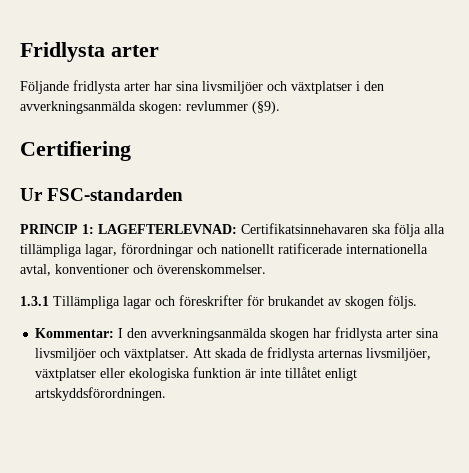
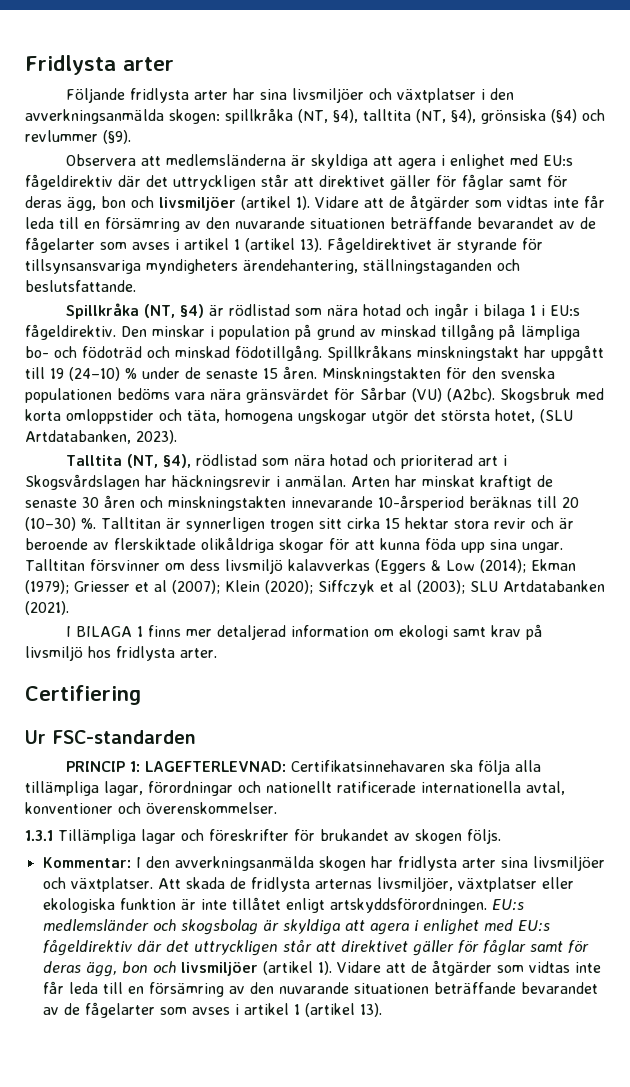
- Följande fridlysta arter har sina livsmiljöer och växtplatser i den avverkningsanmälda skogen: revlummer (§9).
+ Följande fridlysta arter har sina livsmiljöer och växtplatser i den avverkningsanmälda skogen: spillkråka (NT, §4), talltita (NT, §4), grönsiska (§4) och revlummer (§9).
+ Observera att medlemsländerna är skyldiga att agera i enlighet med EU:s fågeldirektiv där det uttryckligen står att direktivet gäller för fåglar samt för deras ägg, bon och livsmiljöer (artikel 1). Vidare att de åtgärder som vidtas inte får leda till en försämring av den nuvarande situationen beträffande bevarandet av de fågelarter som avses i artikel 1 (artikel 13). Fågeldirektivet är styrande för tillsynsansvariga myndigheters ärendehantering, ställningstaganden och beslutsfattande.
+ Spillkråka (NT, §4) är rödlistad som nära hotad och ingår i bilaga 1 i EU:s fågeldirektiv. Den minskar i population på grund av minskad tillgång på lämpliga bo- och födoträd och minskad födotillgång. Spillkråkans minskningstakt har uppgått till 19 (24–10) % under de senaste 15 åren. Minskningstakten för den svenska populationen bedöms vara nära gränsvärdet för Sårbar (VU) (A2bc). Skogsbruk med korta omloppstider och täta, homogena ungskogar utgör det största hotet, (SLU Artdatabanken, 2023).
+ Talltita (NT, §4), rödlistad som nära hotad och prioriterad art i Skogsvårdslagen har häckningsrevir i anmälan. Arten har minskat kraftigt de senaste 30 åren och minskningstakten innevarande 10-årsperiod beräknas till 20 (10–30) %. Talltitan är synnerligen trogen sitt cirka 15 hektar stora revir och är beroende av flerskiktade olikåldriga skogar för att kunna föda upp sina ungar. Talltitan försvinner om dess livsmiljö kalavverkas (Eggers & Low (2014); Ekman (1979); Griesser et al (2007); Klein (2020); Siffczyk et al (2003); SLU Artdatabanken (2021).
+ I BILAGA 1 finns mer detaljerad information om ekologi samt krav på livsmiljö hos fridlysta arter.
+ EU:s medlemsländer och skogsbolag är skyldiga att agera i enlighet med EU:s fågeldirektiv där det uttryckligen står att direktivet gäller för fåglar samt för deras ägg, bon och livsmiljöer (artikel 1). Vidare att de åtgärder som vidtas inte får leda till en försämring av den nuvarande situationen beträffande bevarandet av de fågelarter som avses i artikel 1 (artikel 13).

